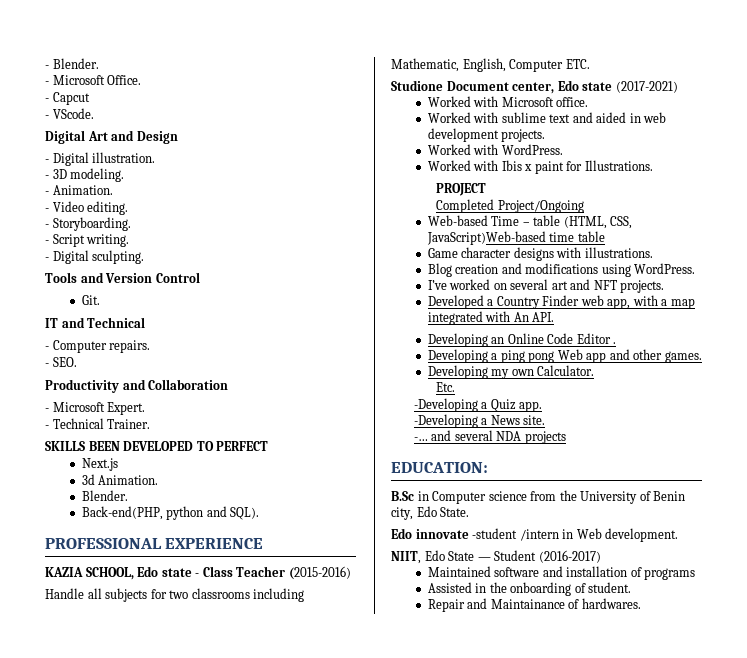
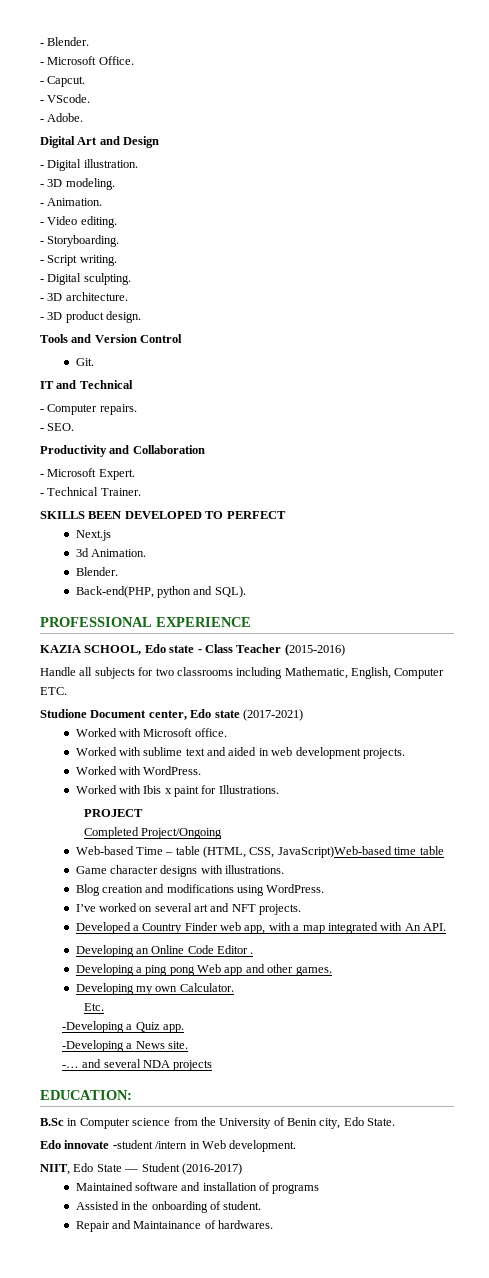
- - Capcut
+ - Capcut.
+ - Adobe.
+ - 3D architecture.
+ - 3D product design.

